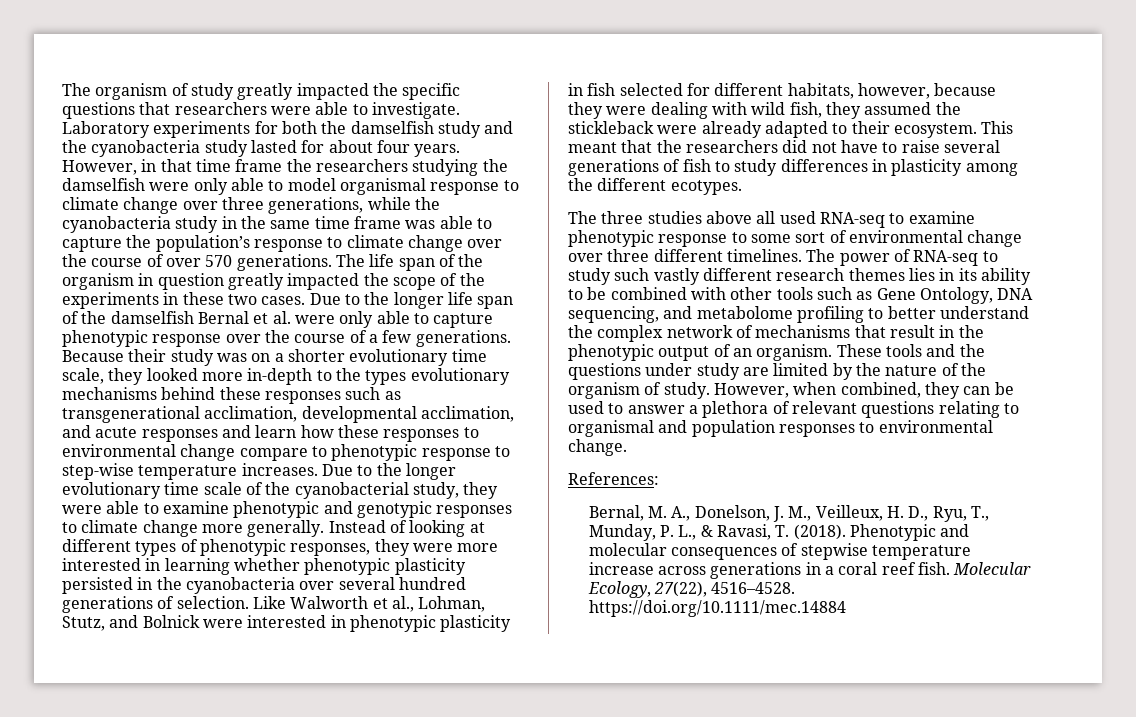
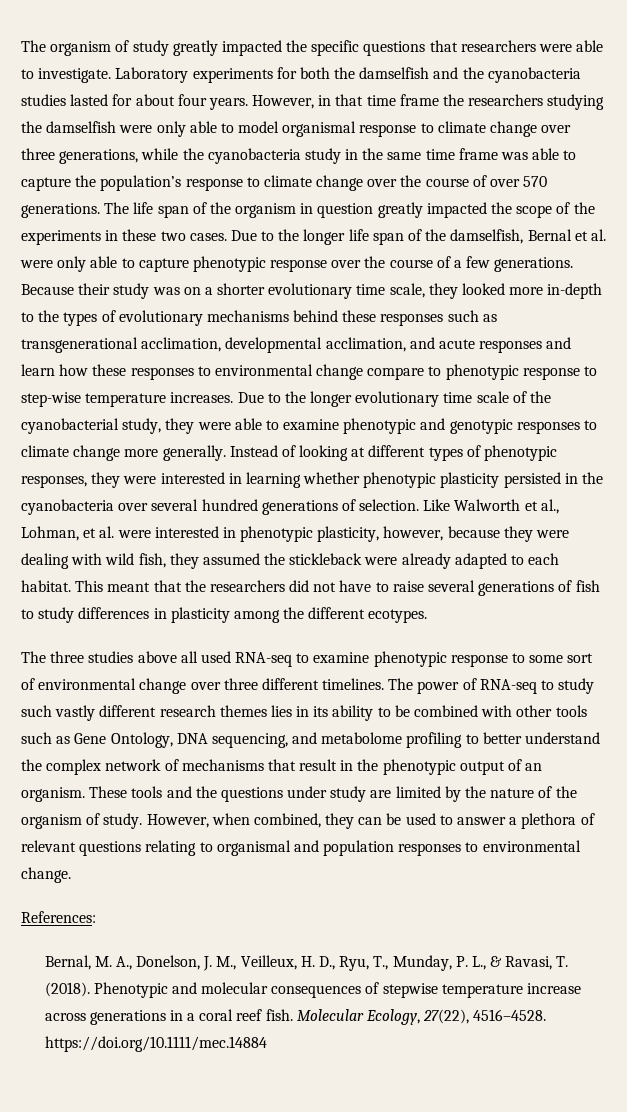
- Laboratory experiments for both the damselfish study and the cyanobacteria study lasted for about four years.
+ Laboratory experiments for both the damselfish and the cyanobacteria studies lasted for about four years.
- Due to the longer life span of the damselfish Bernal et al. were only able to capture phenotypic response over the course of a few generations.
+ Due to the longer life span of the damselfish, Bernal et al. were only able to capture phenotypic response over the course of a few generations.
- Because their study was on a shorter evolutionary time scale, they looked more in-depth to the types evolutionary mechanisms behind these responses such as transgenerational acclimation, developmental acclimation, and acute responses and learn how these responses to environmental change compare to phenotypic response to step-wise temperature increases.
+ Because their study was on a shorter evolutionary time scale, they looked more in-depth to the types of evolutionary mechanisms behind these responses such as transgenerational acclimation, developmental acclimation, and acute responses and learn how these responses to environmental change compare to phenotypic response to step-wise temperature increases.
- Instead of looking at different types of phenotypic responses, they were more interested in learning whether phenotypic plasticity persisted in the cyanobacteria over several hundred generations of selection.
+ Instead of looking at different types of phenotypic responses, they were interested in learning whether phenotypic plasticity persisted in the cyanobacteria over several hundred generations of selection.
- Like Walworth et al., Lohman, Stutz, and Bolnick were interested in phenotypic plasticity in fish selected for different habitats, however, because they were dealing with wild fish, they assumed the stickleback were already adapted to their ecosystem.
+ Like Walworth et al., Lohman, et al. were interested in phenotypic plasticity, however, because they were dealing with wild fish, they assumed the stickleback were already adapted to each habitat.

